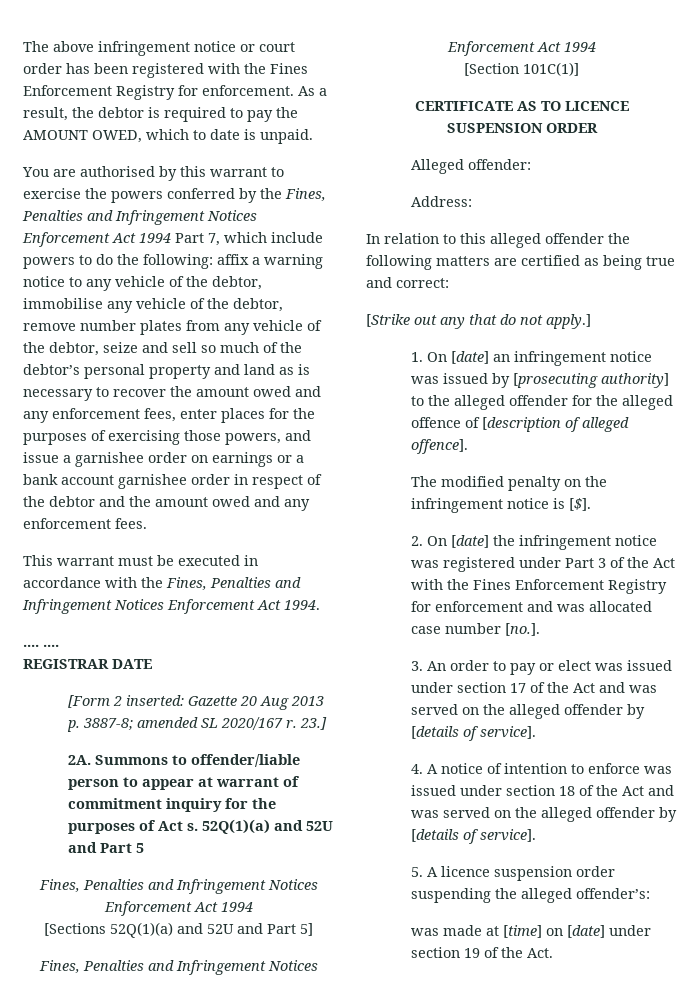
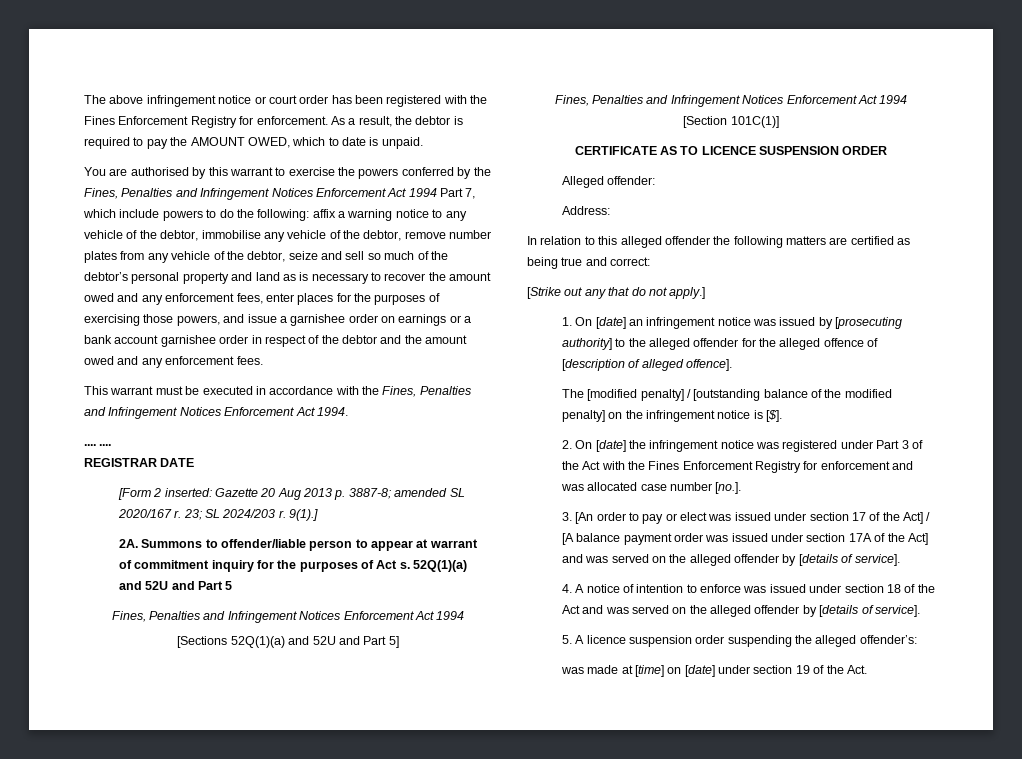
- 23.]
+ 23; SL 2024/203 r. 9(1).]
- The modified penalty on the infringement notice is [$].
+ The [modified penalty] / [outstanding balance of the modified penalty] on the infringement notice is [$].
- 3. An order to pay or elect was issued under section 17 of the Act and was served on the alleged offender by [details of service].
+ 3. [An order to pay or elect was issued under section 17 of the Act] / [A balance payment order was issued under section 17A of the Act] and was served on the alleged offender by [details of service].

